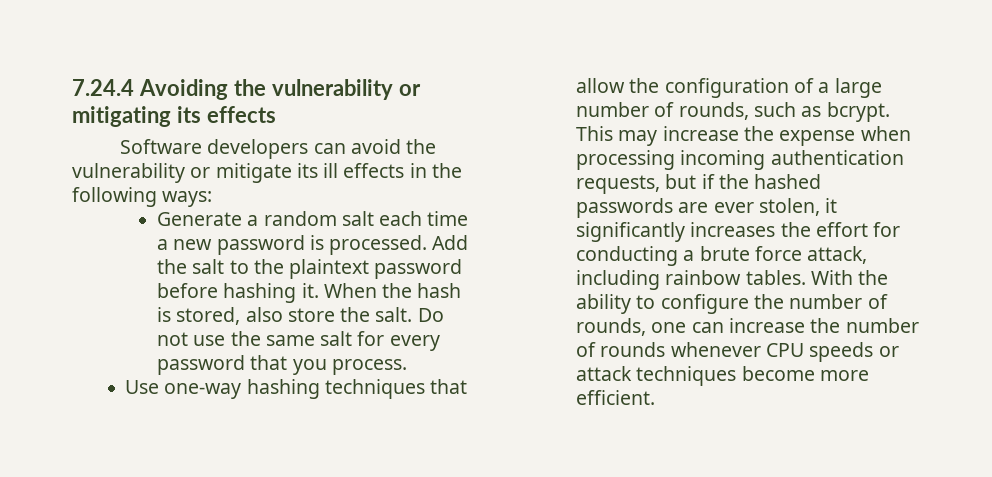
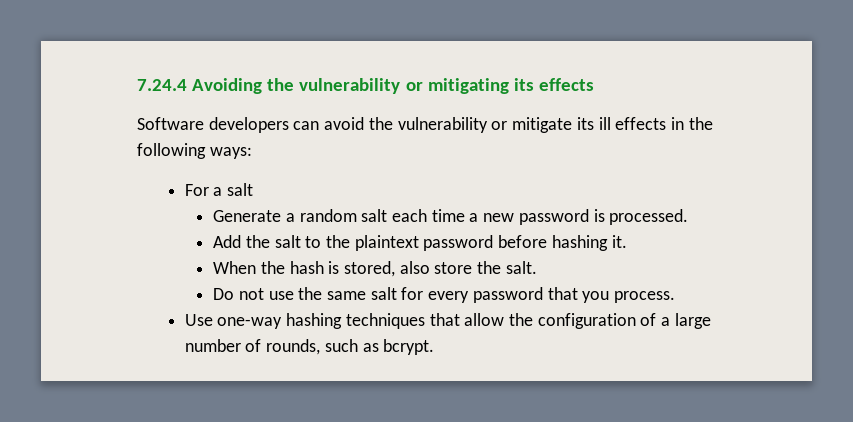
+ For a salt
- Generate a random salt each time a new password is processed. Add the salt to the plaintext password before hashing it. When the hash is stored, also store the salt. Do not use the same salt for every password that you process.
+ Generate a random salt each time a new password is processed.
+ Add the salt to the plaintext password before hashing it.
+ When the hash is stored, also store the salt.
+ Do not use the same salt for every password that you process.
- This may increase the expense when processing incoming authentication requests, but if the hashed passwords are ever stolen, it significantly increases the effort for conducting a brute force attack, including rainbow tables. With the ability to configure the number of rounds, one can increase the number of rounds whenever CPU speeds or attack techniques become more efficient.

